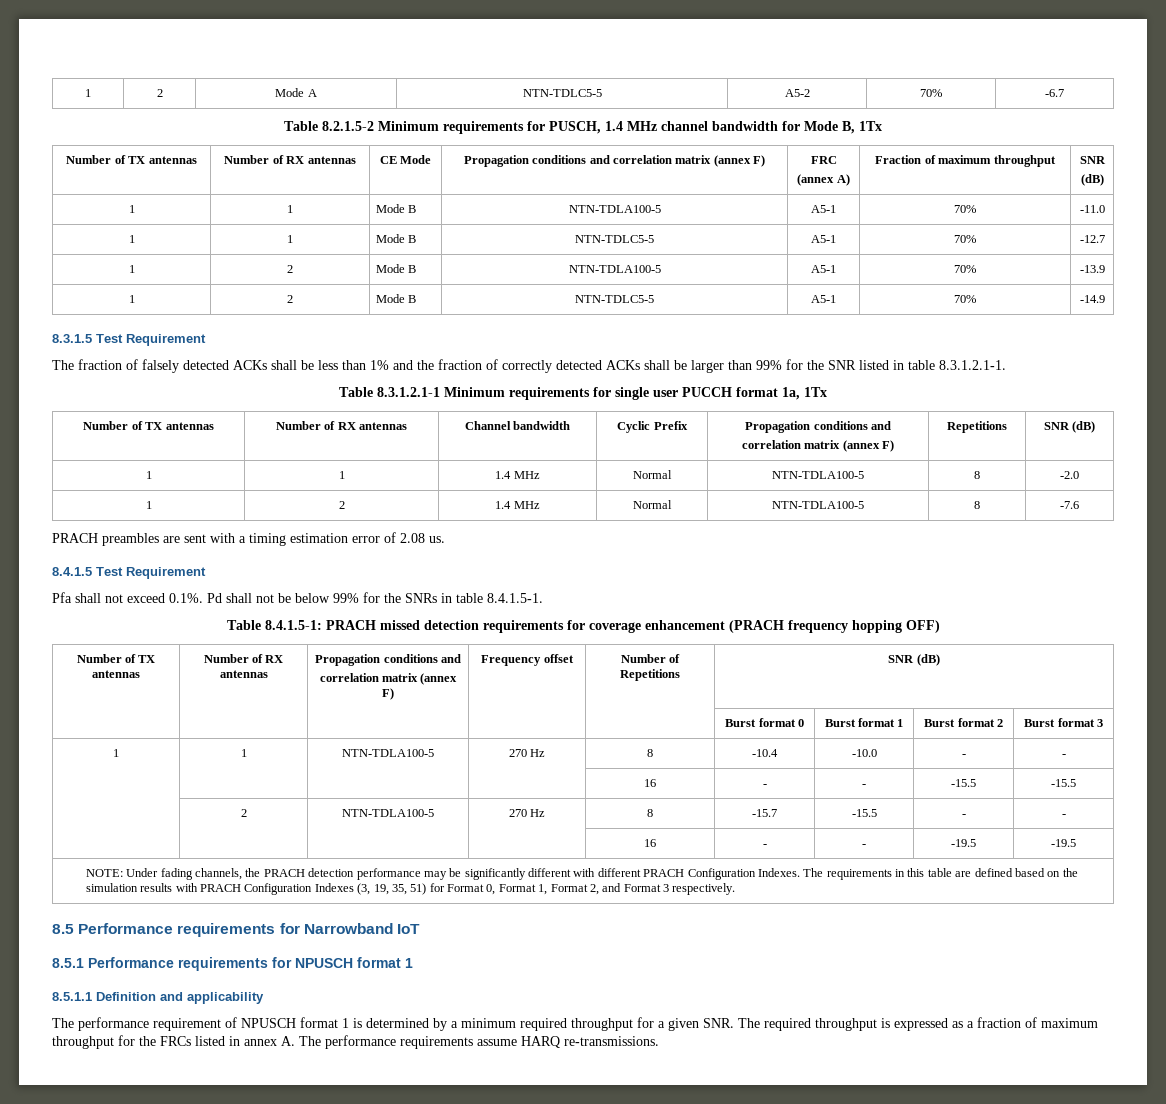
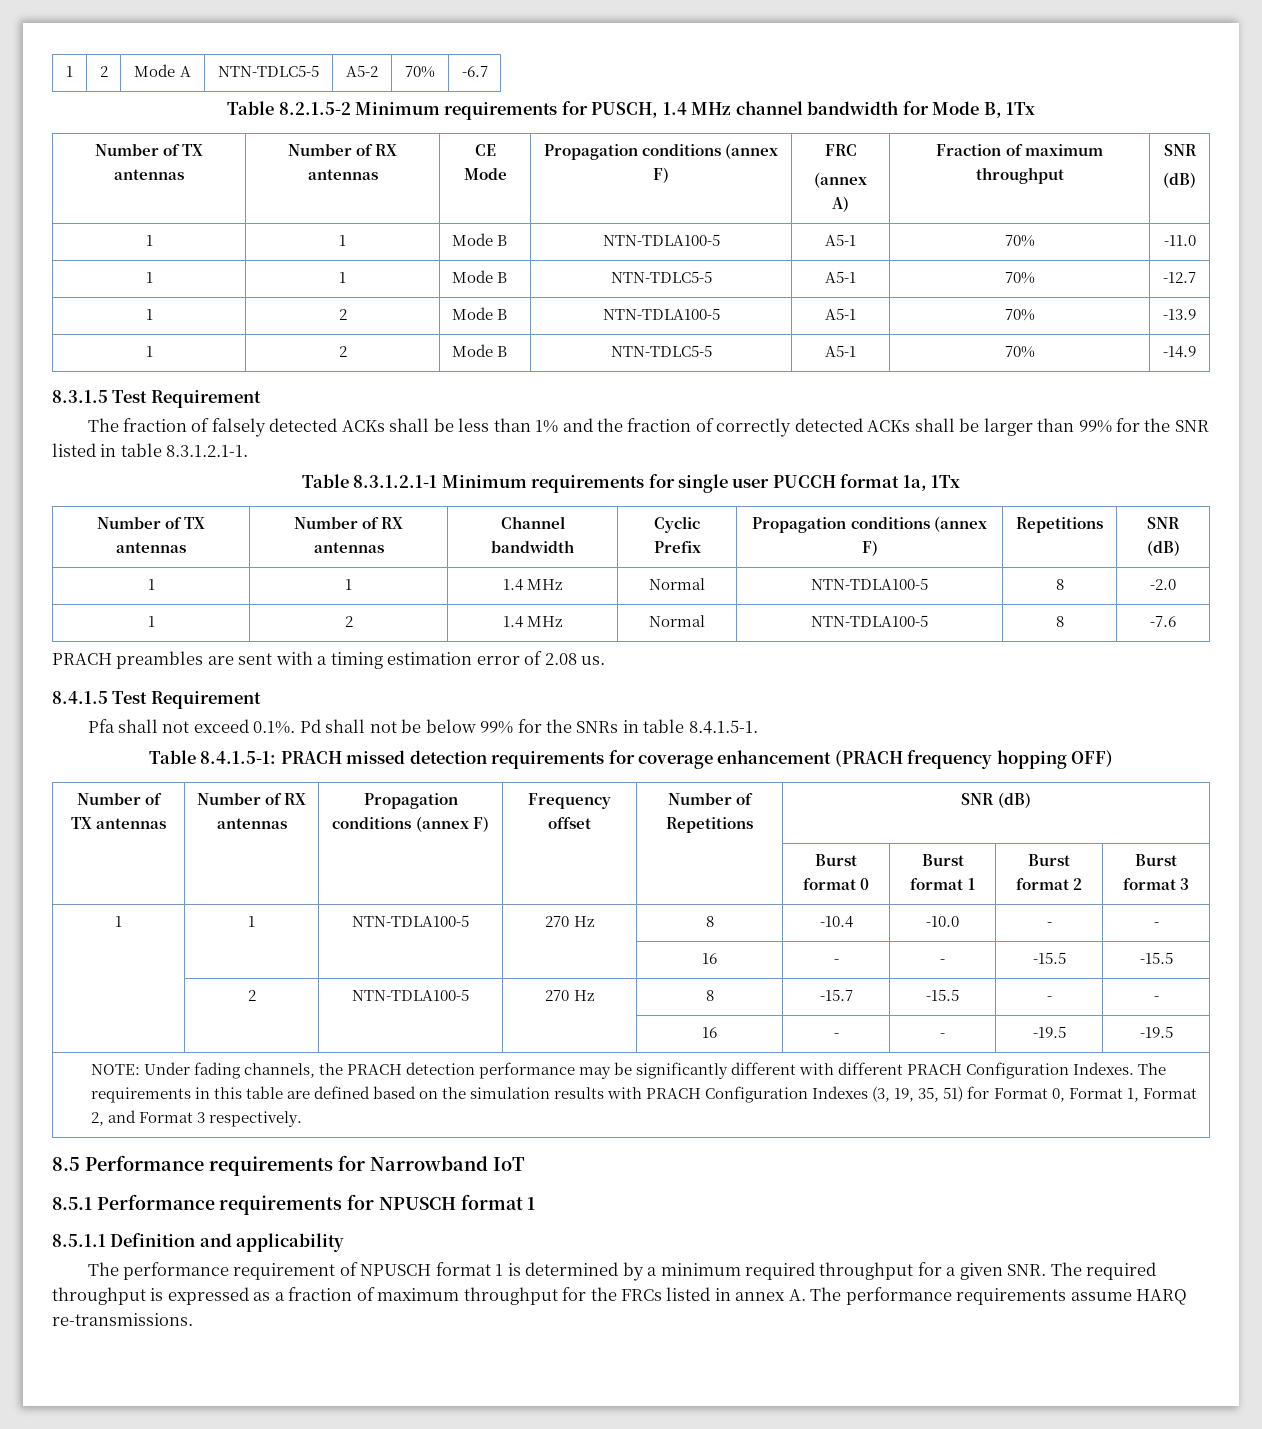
- Number of TX antennas | Number of RX antennas | CE Mode | Propagation conditions and correlation matrix (annex F) | FRC
+ Number of TX antennas | Number of RX antennas | CE Mode | Propagation conditions (annex F) | FRC
- Number of TX antennas | Number of RX antennas | Channel bandwidth | Cyclic Prefix | Propagation conditions and
- correlation matrix (annex F) | Repetitions | SNR (dB)
+ Number of TX antennas | Number of RX antennas | Channel bandwidth | Cyclic Prefix | Propagation conditions (annex F) | Repetitions | SNR (dB)
- Number of TX antennas | Number of RX antennas | Propagation conditions and
- correlation matrix (annex F) | Frequency offset | Number of Repetitions | SNR (dB)
+ Number of TX antennas | Number of RX antennas | Propagation conditions (annex F) | Frequency offset | Number of Repetitions | SNR (dB)

